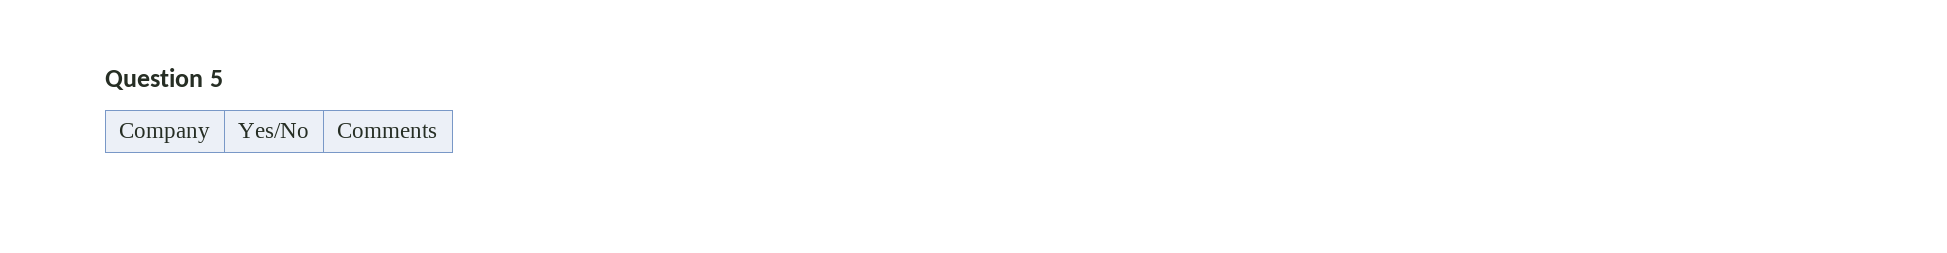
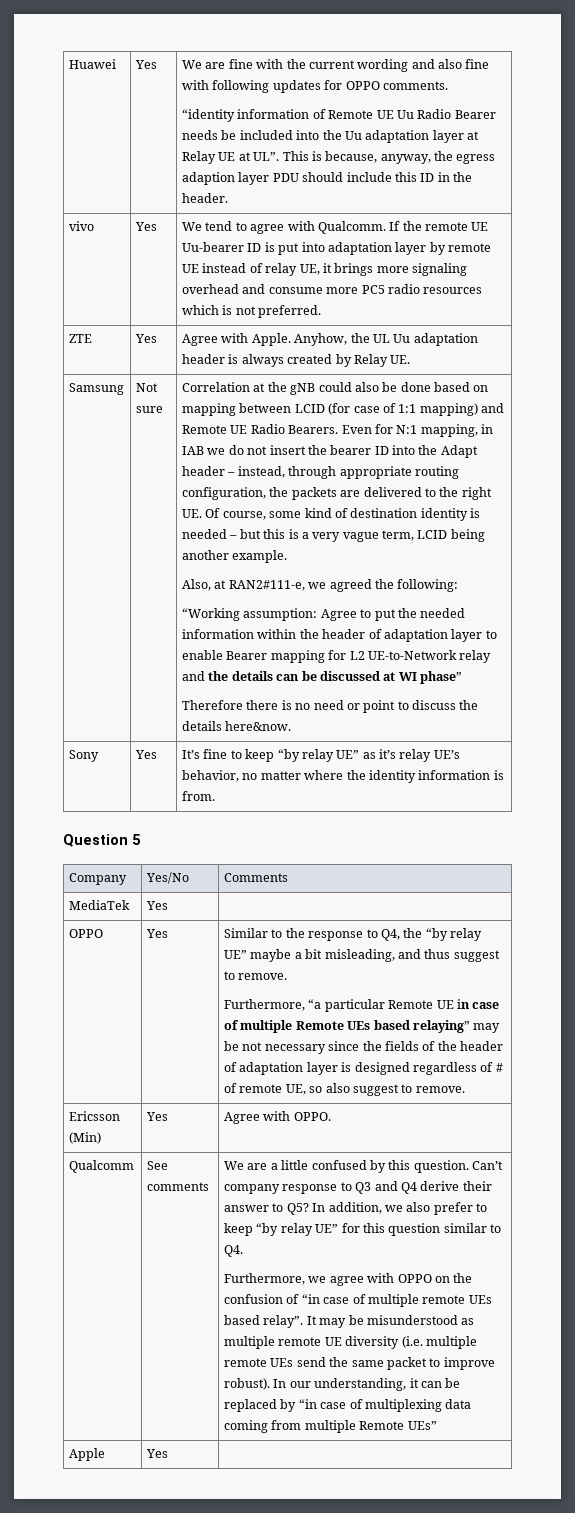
+ Huawei | Yes | We are fine with the current wording and also fine with following updates for OPPO comments.
+ “identity information of Remote UE Uu Radio Bearer needs be included into the Uu adaptation layer at Relay UE at UL”. This is because, anyway, the egress adaption layer PDU should include this ID in the header.
+ vivo | Yes | We tend to agree with Qualcomm. If the remote UE Uu-bearer ID is put into adaptation layer by remote UE instead of relay UE, it brings more signaling overhead and consume more PC5 radio resources which is not preferred.
+ ZTE | Yes | Agree with Apple. Anyhow, the UL Uu adaptation header is always created by Relay UE.
+ Samsung | Not sure | Correlation at the gNB could also be done based on mapping between LCID (for case of 1:1 mapping) and Remote UE Radio Bearers. Even for N:1 mapping, in IAB we do not insert the bearer ID into the Adapt header – instead, through appropriate routing configuration, the packets are delivered to the right UE. Of course, some kind of destination identity is needed – but this is a very vague term, LCID being another example.
+ Also, at RAN2#111-e, we agreed the following:
+ “Working assumption: Agree to put the needed information within the header of adaptation layer to enable Bearer mapping for L2 UE-to-Network relay and the details can be discussed at WI phase”
+ Therefore there is no need or point to discuss the details here&now.
+ Sony | Yes | It’s fine to keep “by relay UE” as it’s relay UE’s behavior, no matter where the identity information is from.
+ MediaTek | Yes |
+ OPPO | Yes | Similar to the response to Q4, the “by relay UE” maybe a bit misleading, and thus suggest to remove.
+ Furthermore, “a particular Remote UE in case of multiple Remote UEs based relaying” may be not necessary since the fields of the header of adaptation layer is designed regardless of # of remote UE, so also suggest to remove.
+ Ericsson (Min) | Yes | Agree with OPPO.
+ Qualcomm | See comments | We are a little confused by this question. Can’t company response to Q3 and Q4 derive their answer to Q5? In addition, we also prefer to keep “by relay UE” for this question similar to Q4.
+ Furthermore, we agree with OPPO on the confusion of “in case of multiple remote UEs based relay”. It may be misunderstood as multiple remote UE diversity (i.e. multiple remote UEs send the same packet to improve robust). In our understanding, it can be replaced by “in case of multiplexing data coming from multiple Remote UEs”
+ Apple | Yes |

